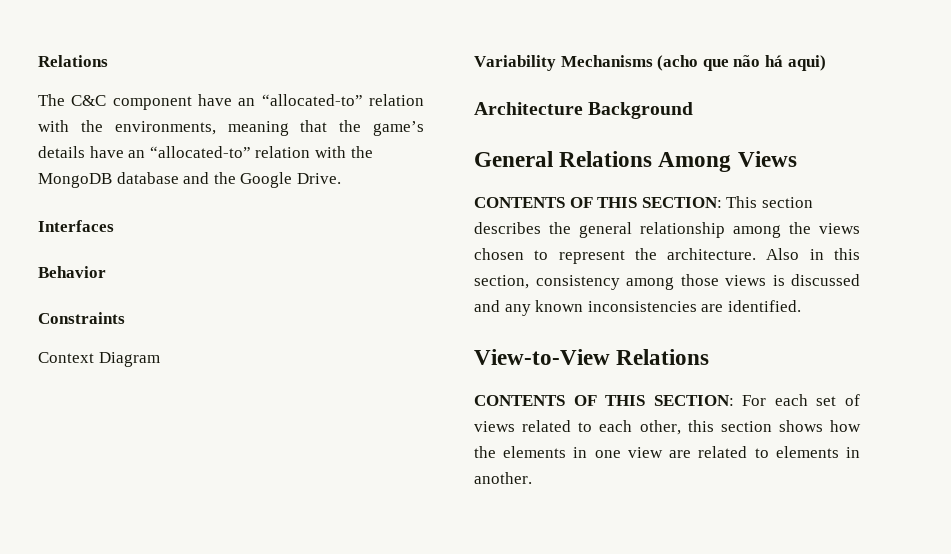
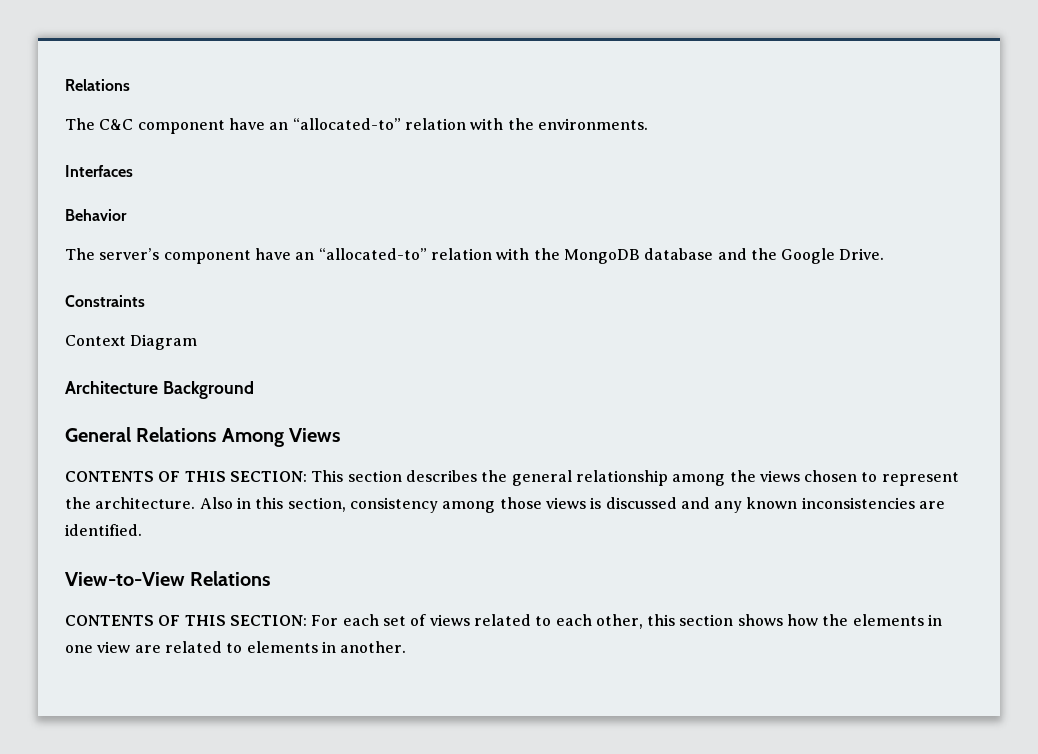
- The C&C component have an “allocated-to” relation with the environments, meaning that the game’s details have an “allocated-to” relation with the MongoDB database and the Google Drive.
+ The C&C component have an “allocated-to” relation with the environments.
+ Interfaces
+ Behavior
+ The server’s component have an “allocated-to” relation with the MongoDB database and the Google Drive.
- Interfaces
- Behavior
- Variability Mechanisms (acho que não há aqui)

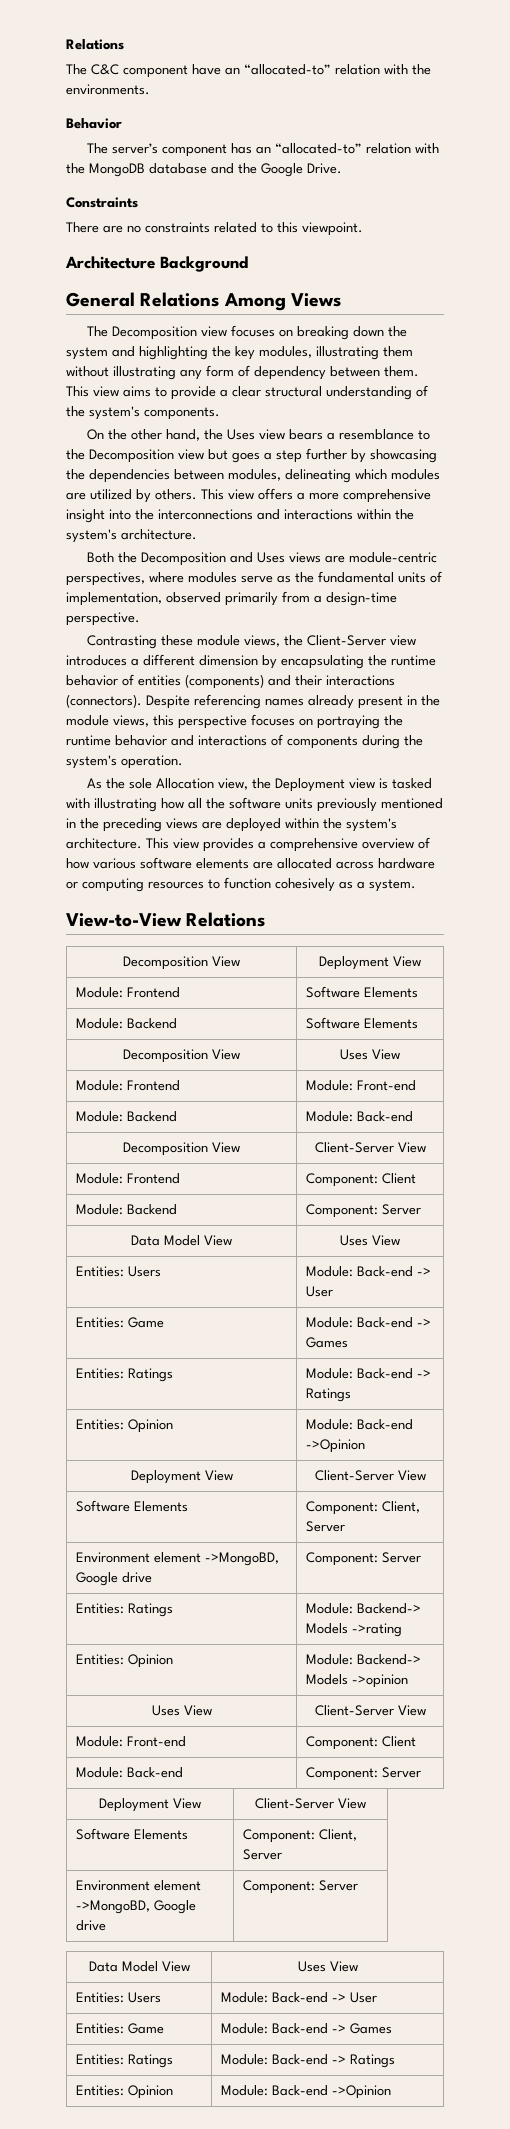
- Interfaces
- The server’s component have an “allocated-to” relation with the MongoDB database and the Google Drive.
+ The server’s component has an “allocated-to” relation with the MongoDB database and the Google Drive.
- Context Diagram
+ There are no constraints related to this viewpoint.
- CONTENTS OF THIS SECTION: This section describes the general relationship among the views chosen to represent the architecture. Also in this section, consistency among those views is discussed and any known inconsistencies are identified.
+ The Decomposition view focuses on breaking down the system and highlighting the key modules, illustrating them without illustrating any form of dependency between them. This view aims to provide a clear structural understanding of the system's components.
+ On the other hand, the Uses view bears a resemblance to the Decomposition view but goes a step further by showcasing the dependencies between modules, delineating which modules are utilized by others. This view offers a more comprehensive insight into the interconnections and interactions within the system's architecture.
+ Both the Decomposition and Uses views are module-centric perspectives, where modules serve as the fundamental units of implementation, observed primarily from a design-time perspective.
+ Contrasting these module views, the Client-Server view introduces a different dimension by encapsulating the runtime behavior of entities (components) and their interactions (connectors). Despite referencing names already present in the module views, this perspective focuses on portraying the runtime behavior and interactions of components during the system's operation.
+ As the sole Allocation view, the Deployment view is tasked with illustrating how all the software units previously mentioned in the preceding views are deployed within the system's architecture. This view provides a comprehensive overview of how various software elements are allocated across hardware or computing resources to function cohesively as a system.
  View-to-View Relations
- CONTENTS OF THIS SECTION: For each set of views related to each other, this section shows how the elements in one view are related to elements in another.
+ Decomposition View | Deployment View
+ Module: Frontend | Software Elements
+ Module: Backend | Software Elements
+ Decomposition View | Uses View
+ Module: Frontend | Module: Front-end
+ Module: Backend | Module: Back-end
+ Decomposition View | Client-Server View
+ Module: Frontend | Component: Client
+ Module: Backend | Component: Server
+ Data Model View | Uses View
+ Entities: Users | Module: Back-end -> User
+ Entities: Game | Module: Back-end -> Games
+ Entities: Ratings | Module: Back-end -> Ratings
+ Entities: Opinion | Module: Back-end ->Opinion
+ Deployment View | Client-Server View
+ Software Elements | Component: Client, Server
+ Environment element ->MongoBD, Google drive | Component: Server
+ Entities: Ratings | Module: Backend-> Models ->rating
+ Entities: Opinion | Module: Backend-> Models ->opinion
+ Uses View | Client-Server View
+ Module: Front-end | Component: Client
+ Module: Back-end | Component: Server
+ Deployment View | Client-Server View
+ Software Elements | Component: Client, Server
+ Environment element ->MongoBD, Google drive | Component: Server
+ Data Model View | Uses View
+ Entities: Users | Module: Back-end -> User
+ Entities: Game | Module: Back-end -> Games
+ Entities: Ratings | Module: Back-end -> Ratings
+ Entities: Opinion | Module: Back-end ->Opinion

